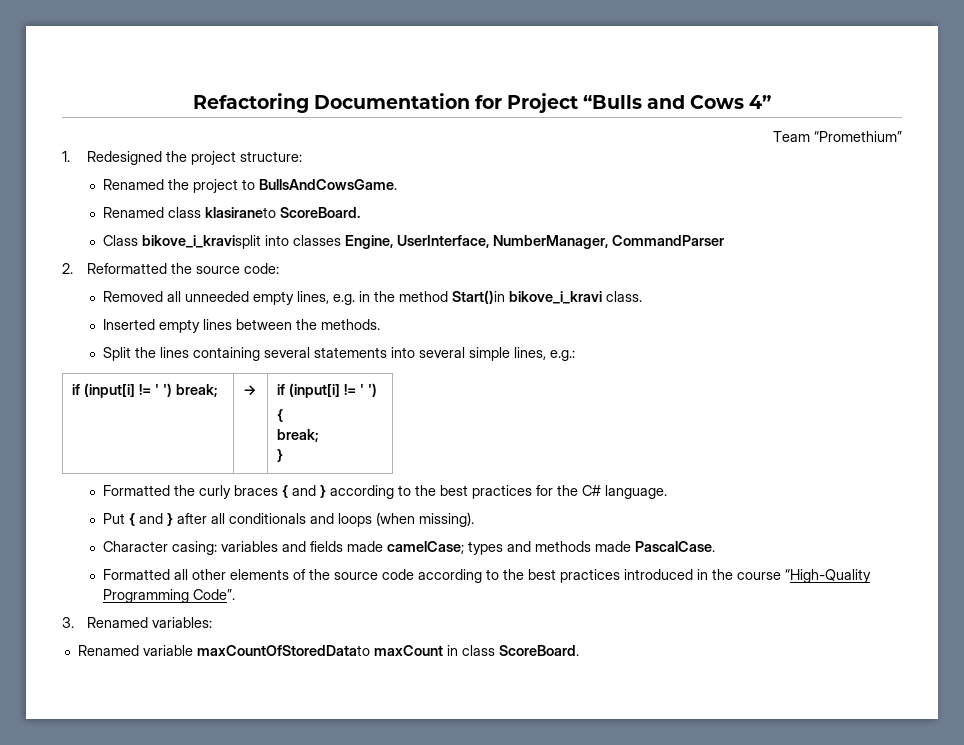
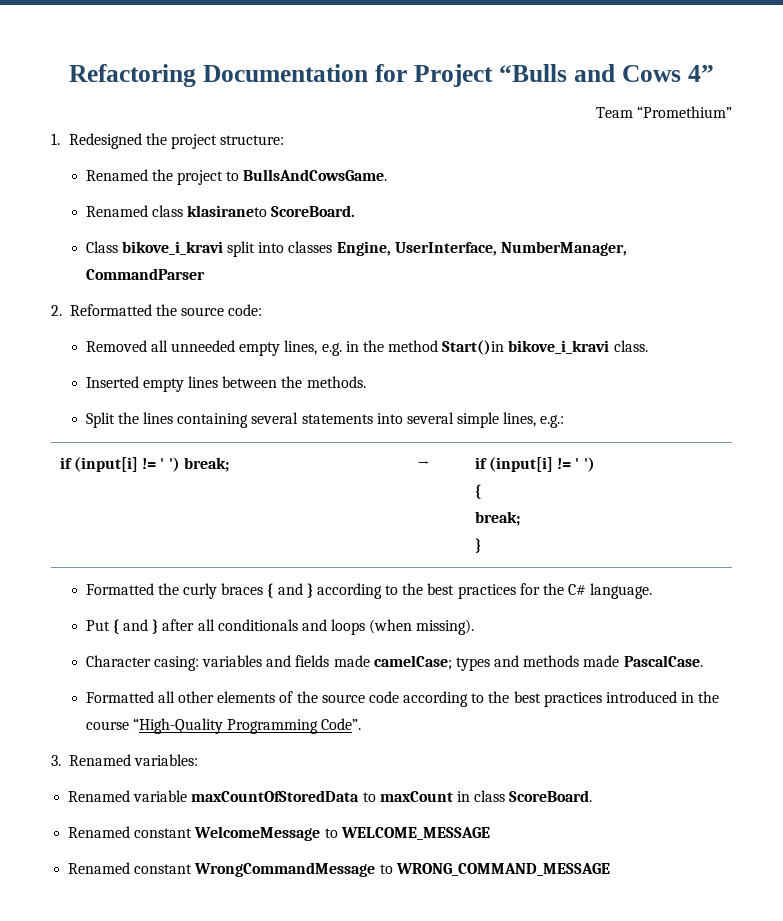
- Class bikove_i_kravisplit into classes Engine, UserInterface, NumberManager, CommandParser
+ Class bikove_i_kravi split into classes Engine, UserInterface, NumberManager, CommandParser
- Renamed variable maxCountOfStoredDatato maxCount in class ScoreBoard.
+ Renamed variable maxCountOfStoredData to maxCount in class ScoreBoard.
+ Renamed constant WelcomeMessage to WELCOME_MESSAGE
+ Renamed constant WrongCommandMessage to WRONG_COMMAND_MESSAGE

